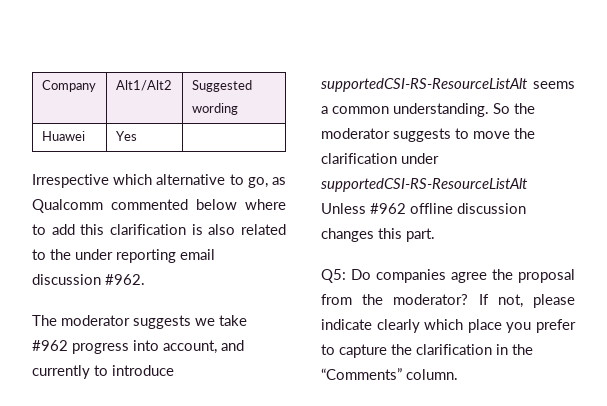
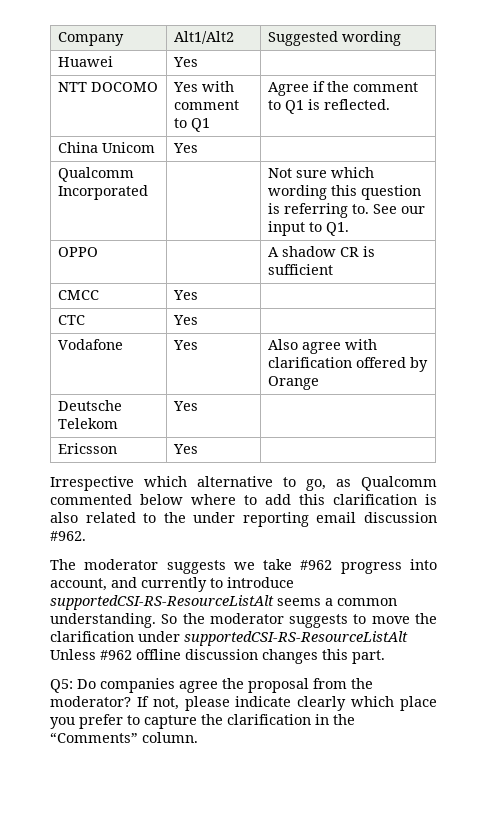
+ NTT DOCOMO | Yes with comment to Q1 | Agree if the comment to Q1 is reflected.
+ China Unicom | Yes |
+ Qualcomm Incorporated | | Not sure which wording this question is referring to. See our input to Q1.
+ OPPO | | A shadow CR is sufficient
+ CMCC | Yes |
+ CTC | Yes |
+ Vodafone | Yes | Also agree with clarification offered by Orange
+ Deutsche Telekom | Yes |
+ Ericsson | Yes |

